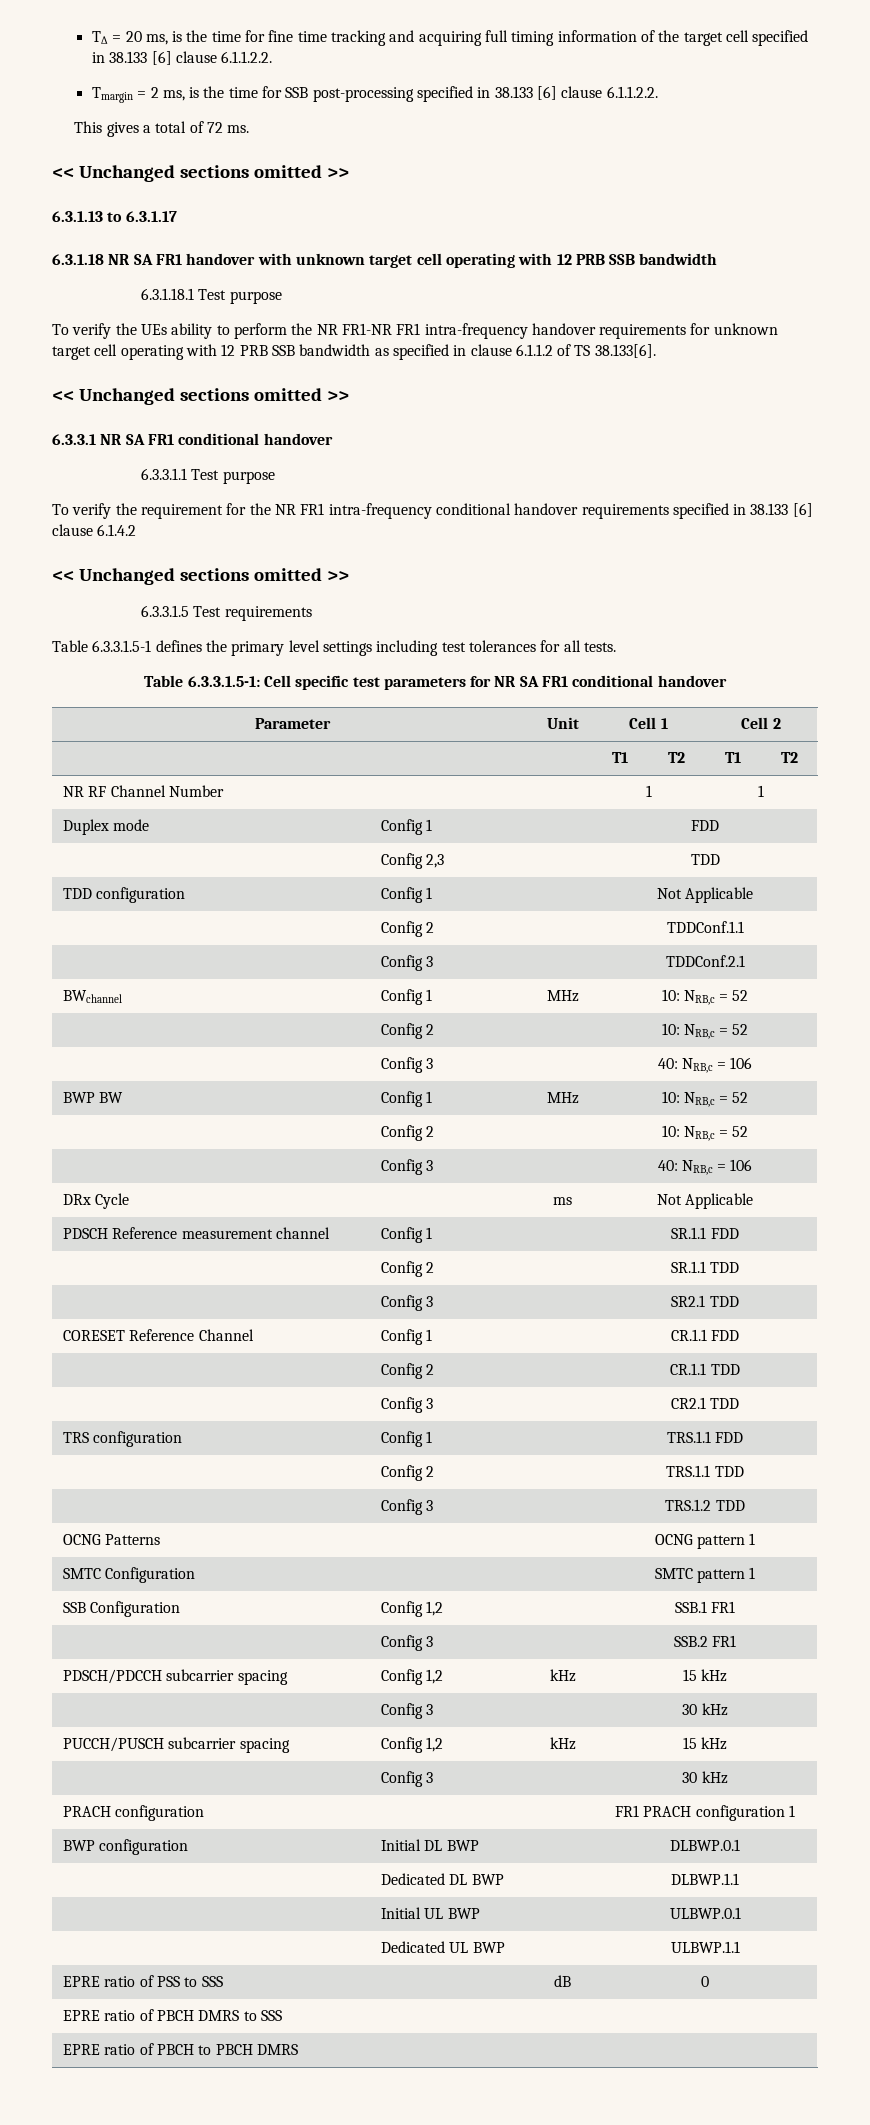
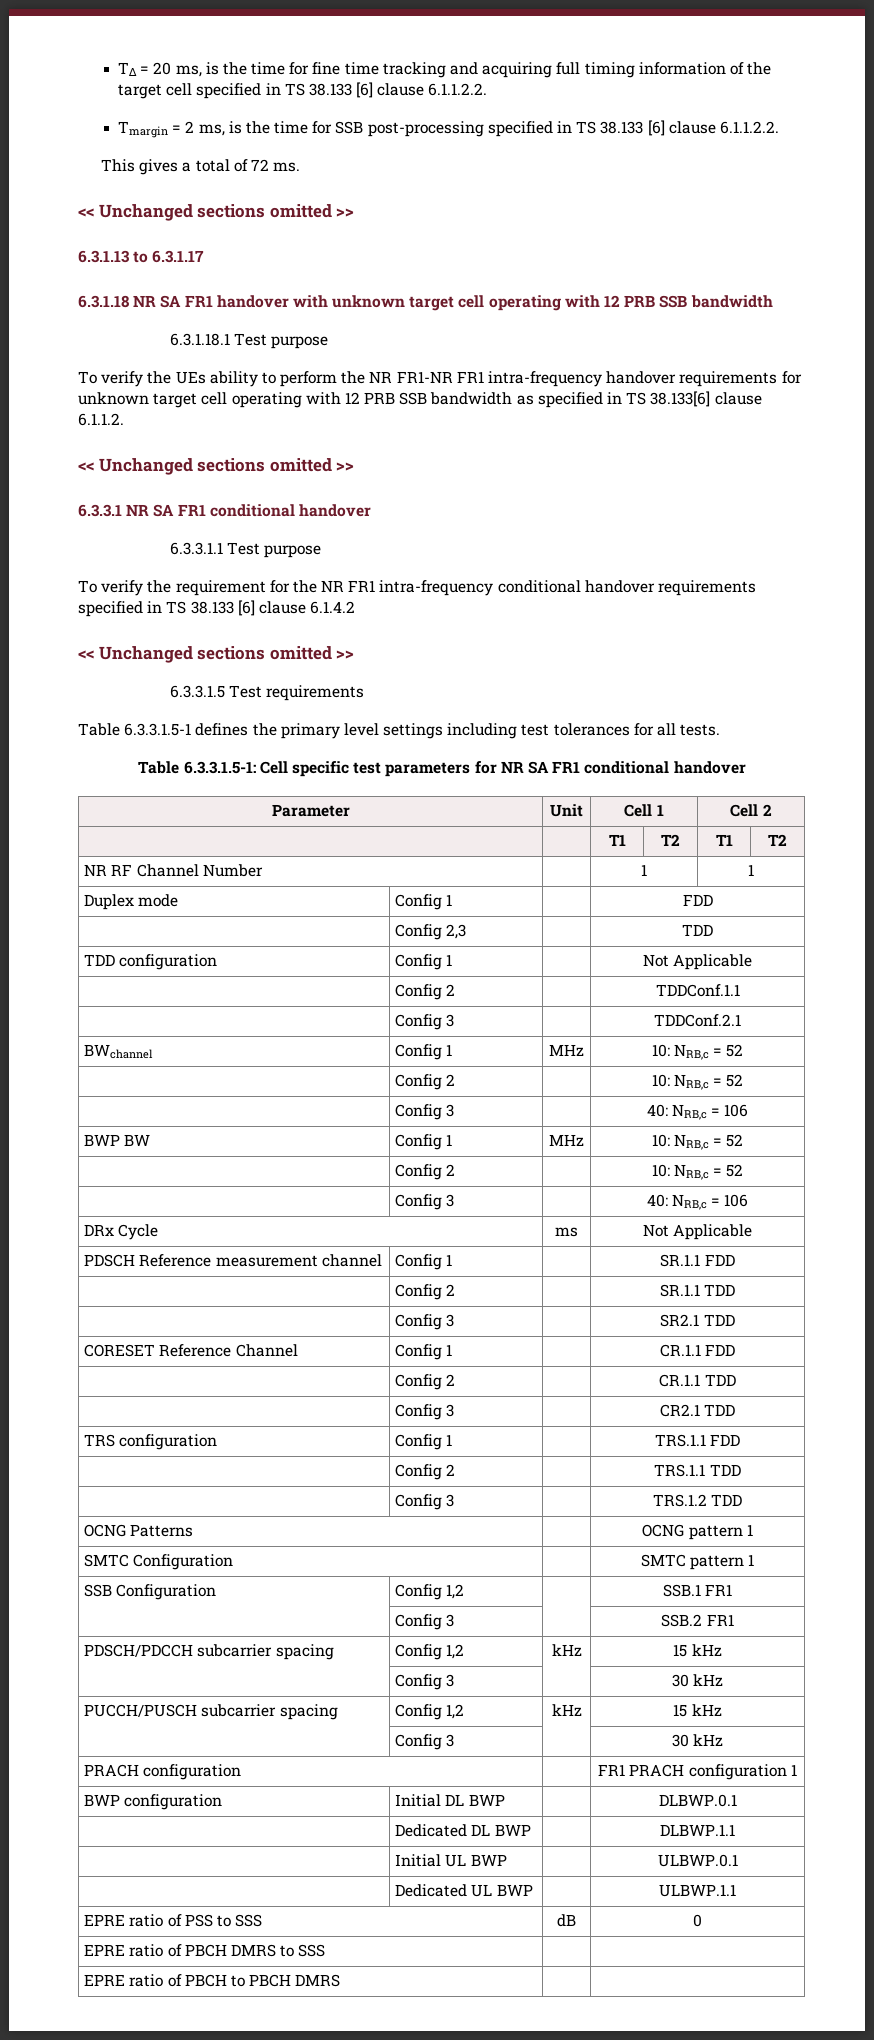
- T∆ = 20 ms, is the time for fine time tracking and acquiring full timing information of the target cell specified in 38.133 [6] clause 6.1.1.2.2.
+ T∆ = 20 ms, is the time for fine time tracking and acquiring full timing information of the target cell specified in TS 38.133 [6] clause 6.1.1.2.2.
- Tmargin = 2 ms, is the time for SSB post-processing specified in 38.133 [6] clause 6.1.1.2.2.
+ Tmargin = 2 ms, is the time for SSB post-processing specified in TS 38.133 [6] clause 6.1.1.2.2.
- To verify the UEs ability to perform the NR FR1-NR FR1 intra-frequency handover requirements for unknown target cell operating with 12 PRB SSB bandwidth as specified in clause 6.1.1.2 of TS 38.133[6].
+ To verify the UEs ability to perform the NR FR1-NR FR1 intra-frequency handover requirements for unknown target cell operating with 12 PRB SSB bandwidth as specified in TS 38.133[6] clause 6.1.1.2.
- To verify the requirement for the NR FR1 intra-frequency conditional handover requirements specified in 38.133 [6] clause 6.1.4.2
+ To verify the requirement for the NR FR1 intra-frequency conditional handover requirements specified in TS 38.133 [6] clause 6.1.4.2

